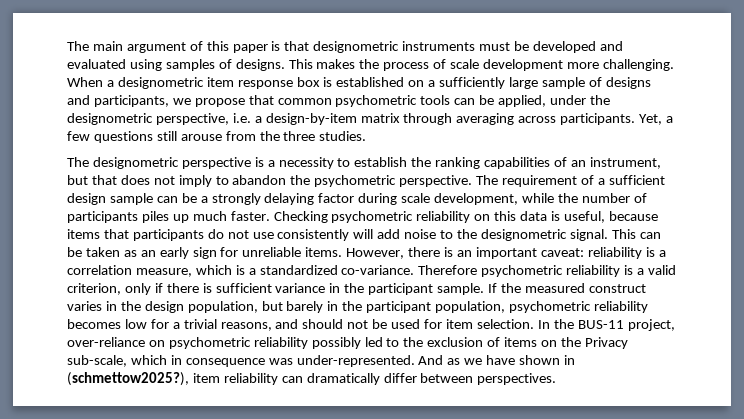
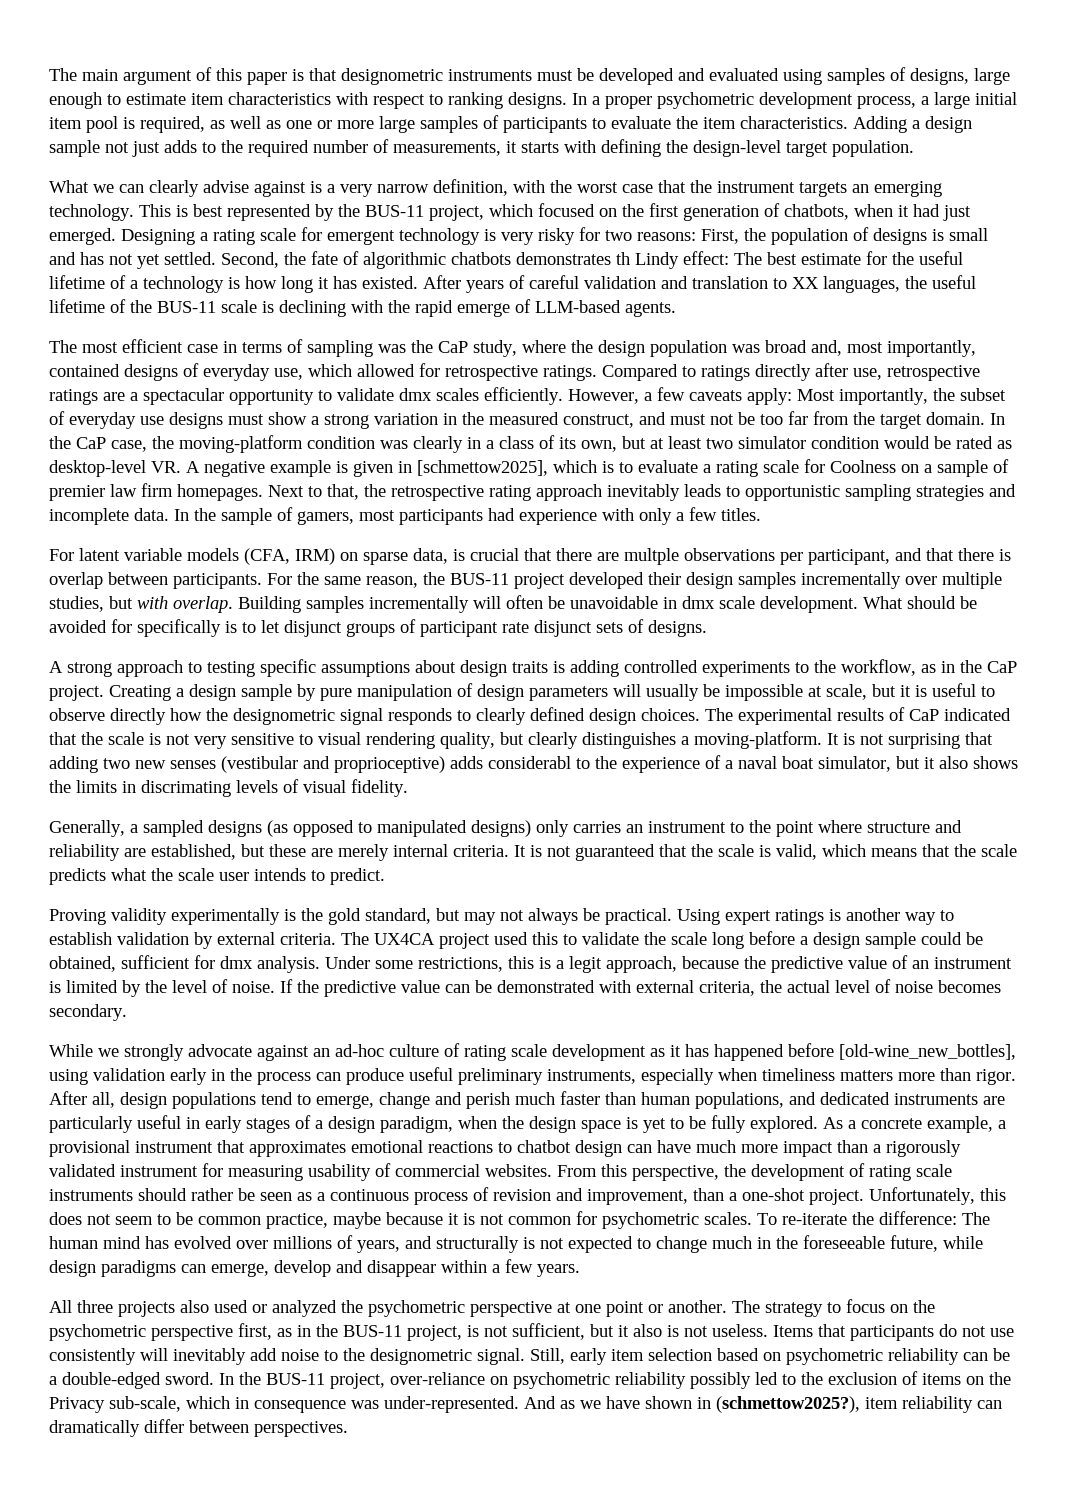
- The main argument of this paper is that designometric instruments must be developed and evaluated using samples of designs. This makes the process of scale development more challenging. When a designometric item response box is established on a sufficiently large sample of designs and participants, we propose that common psychometric tools can be applied, under the designometric perspective, i.e. a design-by-item matrix through averaging across participants. Yet, a few questions still arouse from the three studies.
- The designometric perspective is a necessity to establish the ranking capabilities of an instrument, but that does not imply to abandon the psychometric perspective. The requirement of a sufficient design sample can be a strongly delaying factor during scale development, while the number of participants piles up much faster. Checking psychometric reliability on this data is useful, because items that participants do not use consistently will add noise to the designometric signal.
+ The main argument of this paper is that designometric instruments must be developed and evaluated using samples of designs, large enough to estimate item characteristics with respect to ranking designs. In a proper psychometric development process, a large initial item pool is required, as well as one or more large samples of participants to evaluate the item characteristics. Adding a design sample not just adds to the required number of measurements, it starts with defining the design-level target population.
+ What we can clearly advise against is a very narrow definition, with the worst case that the instrument targets an emerging technology. This is best represented by the BUS-11 project, which focused on the first generation of chatbots, when it had just emerged. Designing a rating scale for emergent technology is very risky for two reasons: First, the population of designs is small and has not yet settled. Second, the fate of algorithmic chatbots demonstrates th Lindy effect: The best estimate for the useful lifetime of a technology is how long it has existed. After years of careful validation and translation to XX languages, the useful lifetime of the BUS-11 scale is declining with the rapid emerge of LLM-based agents.
+ The most efficient case in terms of sampling was the CaP study, where the design population was broad and, most importantly, contained designs of everyday use, which allowed for retrospective ratings. Compared to ratings directly after use, retrospective ratings are a spectacular opportunity to validate dmx scales efficiently. However, a few caveats apply: Most importantly, the subset of everyday use designs must show a strong variation in the measured construct, and must not be too far from the target domain. In the CaP case, the moving-platform condition was clearly in a class of its own, but at least two simulator condition would be rated as desktop-level VR. A negative example is given in [schmettow2025], which is to evaluate a rating scale for Coolness on a sample of premier law firm homepages. Next to that, the retrospective rating approach inevitably leads to opportunistic sampling strategies and incomplete data. In the sample of gamers, most participants had experience with only a few titles.
+ For latent variable models (CFA, IRM) on sparse data, is crucial that there are multple observations per participant, and that there is overlap between participants. For the same reason, the BUS-11 project developed their design samples incrementally over multiple studies, but with overlap. Building samples incrementally will often be unavoidable in dmx scale development. What should be avoided for specifically is to let disjunct groups of participant rate disjunct sets of designs.
+ A strong approach to testing specific assumptions about design traits is adding controlled experiments to the workflow, as in the CaP project. Creating a design sample by pure manipulation of design parameters will usually be impossible at scale, but it is useful to observe directly how the designometric signal responds to clearly defined design choices. The experimental results of CaP indicated that the scale is not very sensitive to visual rendering quality, but clearly distinguishes a moving-platform. It is not surprising that adding two new senses (vestibular and proprioceptive) adds considerabl to the experience of a naval boat simulator, but it also shows the limits in discrimating levels of visual fidelity.
+ Generally, a sampled designs (as opposed to manipulated designs) only carries an instrument to the point where structure and reliability are established, but these are merely internal criteria. It is not guaranteed that the scale is valid, which means that the scale predicts what the scale user intends to predict.
+ Proving validity experimentally is the gold standard, but may not always be practical. Using expert ratings is another way to establish validation by external criteria. The UX4CA project used this to validate the scale long before a design sample could be obtained, sufficient for dmx analysis. Under some restrictions, this is a legit approach, because the predictive value of an instrument is limited by the level of noise. If the predictive value can be demonstrated with external criteria, the actual level of noise becomes secondary.
+ While we strongly advocate against an ad-hoc culture of rating scale development as it has happened before [old-wine_new_bottles], using validation early in the process can produce useful preliminary instruments, especially when timeliness matters more than rigor. After all, design populations tend to emerge, change and perish much faster than human populations, and dedicated instruments are particularly useful in early stages of a design paradigm, when the design space is yet to be fully explored. As a concrete example, a provisional instrument that approximates emotional reactions to chatbot design can have much more impact than a rigorously validated instrument for measuring usability of commercial websites. From this perspective, the development of rating scale instruments should rather be seen as a continuous process of revision and improvement, than a one-shot project. Unfortunately, this does not seem to be common practice, maybe because it is not common for psychometric scales. To re-iterate the difference: The human mind has evolved over millions of years, and structurally is not expected to change much in the foreseeable future, while design paradigms can emerge, develop and disappear within a few years.
+ All three projects also used or analyzed the psychometric perspective at one point or another. The strategy to focus on the psychometric perspective first, as in the BUS-11 project, is not sufficient, but it also is not useless. Items that participants do not use consistently will inevitably add noise to the designometric signal.
- This can be taken as an early sign for unreliable items. However, there is an important caveat: reliability is a correlation measure, which is a standardized co-variance. Therefore psychometric reliability is a valid criterion, only if there is sufficient variance in the participant sample. If the measured construct varies in the design population, but barely in the participant population, psychometric reliability becomes low for a trivial reasons, and should not be used for item selection.
+ Still, early item selection based on psychometric reliability can be a double-edged sword.

